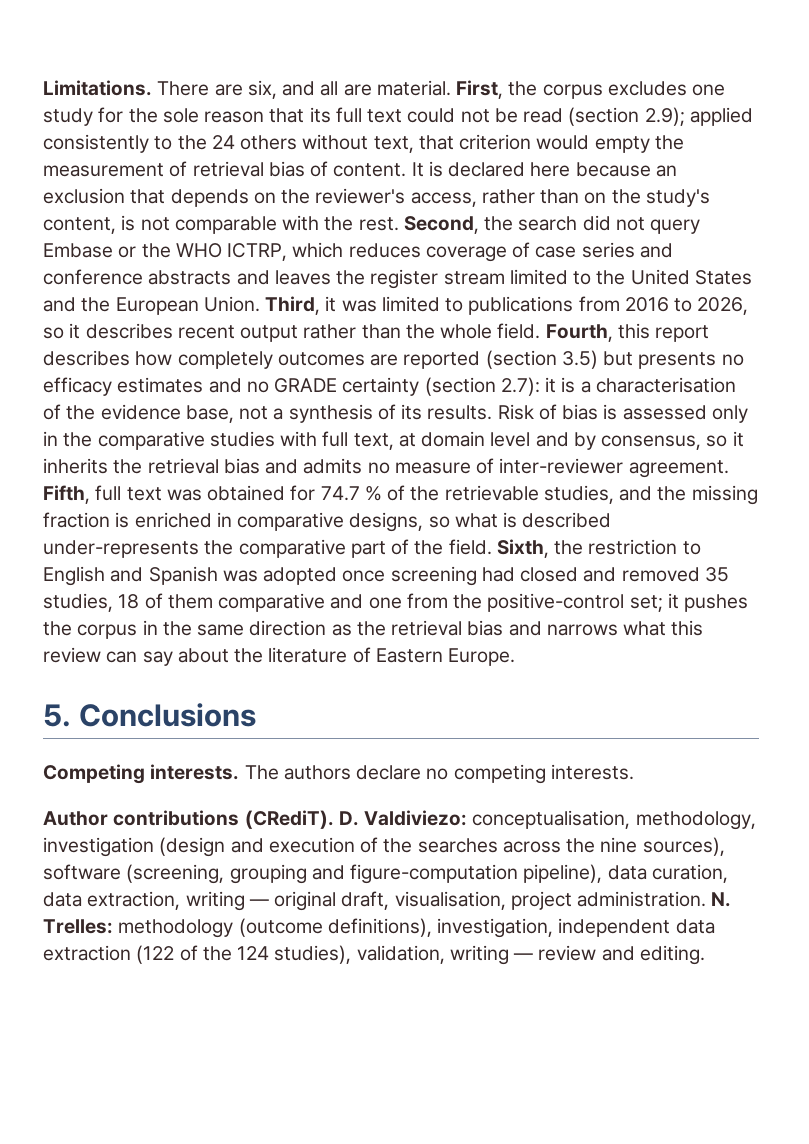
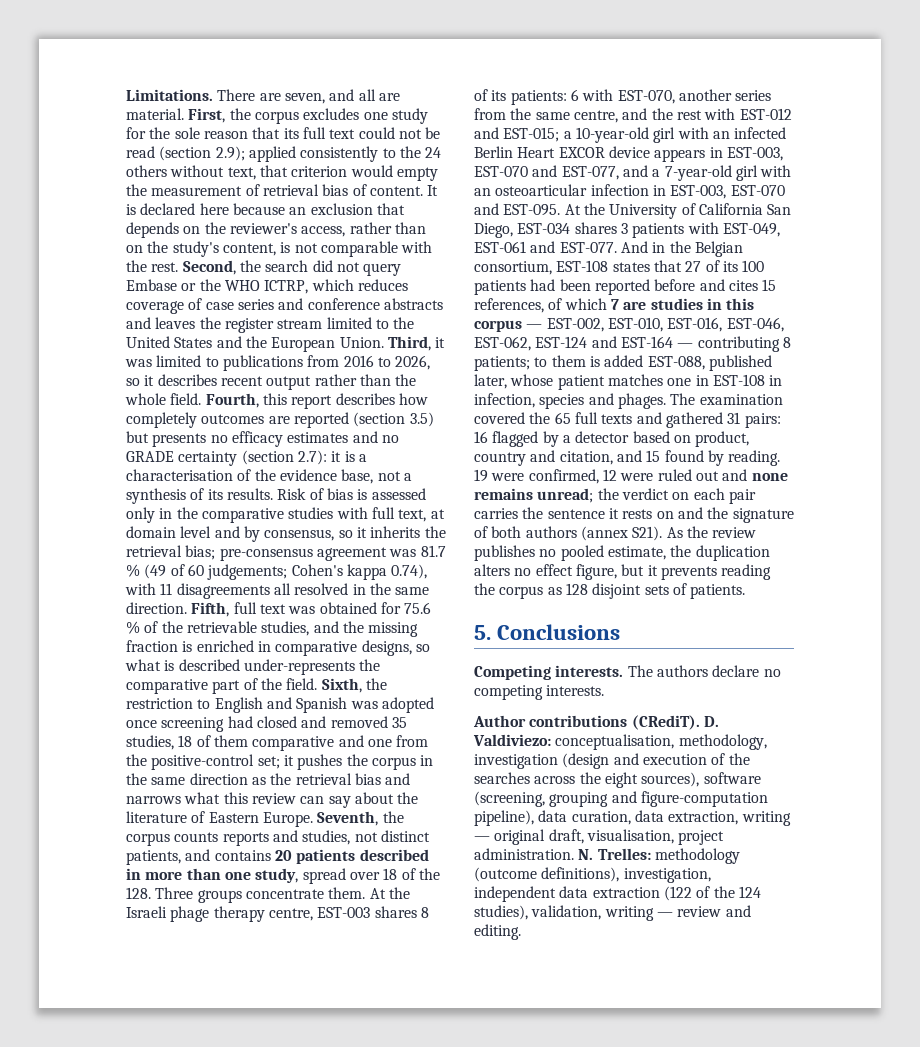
- There are six, and all are material.
+ There are seven, and all are material.
- Risk of bias is assessed only in the comparative studies with full text, at domain level and by consensus, so it inherits the retrieval bias and admits no measure of inter-reviewer agreement.
+ Risk of bias is assessed only in the comparative studies with full text, at domain level and by consensus, so it inherits the retrieval bias; pre-consensus agreement was 81.7 % (49 of 60 judgements; Cohen's kappa 0.74), with 11 disagreements all resolved in the same direction.
- Fifth, full text was obtained for 74.7 % of the retrievable studies, and the missing fraction is enriched in comparative designs, so what is described under-represents the comparative part of the field.
+ Fifth, full text was obtained for 75.6 % of the retrievable studies, and the missing fraction is enriched in comparative designs, so what is described under-represents the comparative part of the field.
+ Seventh, the corpus counts reports and studies, not distinct patients, and contains 20 patients described in more than one study, spread over 18 of the 128. Three groups concentrate them. At the Israeli phage therapy centre, EST-003 shares 8 of its patients: 6 with EST-070, another series from the same centre, and the rest with EST-012 and EST-015; a 10-year-old girl with an infected Berlin Heart EXCOR device appears in EST-003, EST-070 and EST-077, and a 7-year-old girl with an osteoarticular infection in EST-003, EST-070 and EST-095. At the University of California San Diego, EST-034 shares 3 patients with EST-049, EST-061 and EST-077. And in the Belgian consortium, EST-108 states that 27 of its 100 patients had been reported before and cites 15 references, of which 7 are studies in this corpus — EST-002, EST-010, EST-016, EST-046, EST-062, EST-124 and EST-164 — contributing 8 patients; to them is added EST-088, published later, whose patient matches one in EST-108 in infection, species and phages. The examination covered the 65 full texts and gathered 31 pairs: 16 flagged by a detector based on product, country and citation, and 15 found by reading. 19 were confirmed, 12 were ruled out and none remains unread; the verdict on each pair carries the sentence it rests on and the signature of both authors (annex S21). As the review publishes no pooled estimate, the duplication alters no effect figure, but it prevents reading the corpus as 128 disjoint sets of patients.
- D. Valdiviezo: conceptualisation, methodology, investigation (design and execution of the searches across the nine sources), software (screening, grouping and figure-computation pipeline), data curation, data extraction, writing — original draft, visualisation, project administration.
+ D. Valdiviezo: conceptualisation, methodology, investigation (design and execution of the searches across the eight sources), software (screening, grouping and figure-computation pipeline), data curation, data extraction, writing — original draft, visualisation, project administration.

